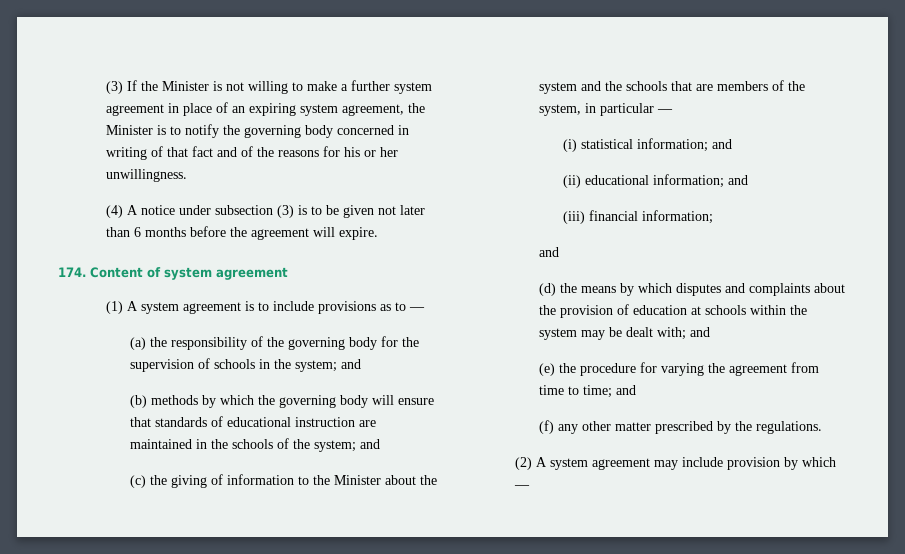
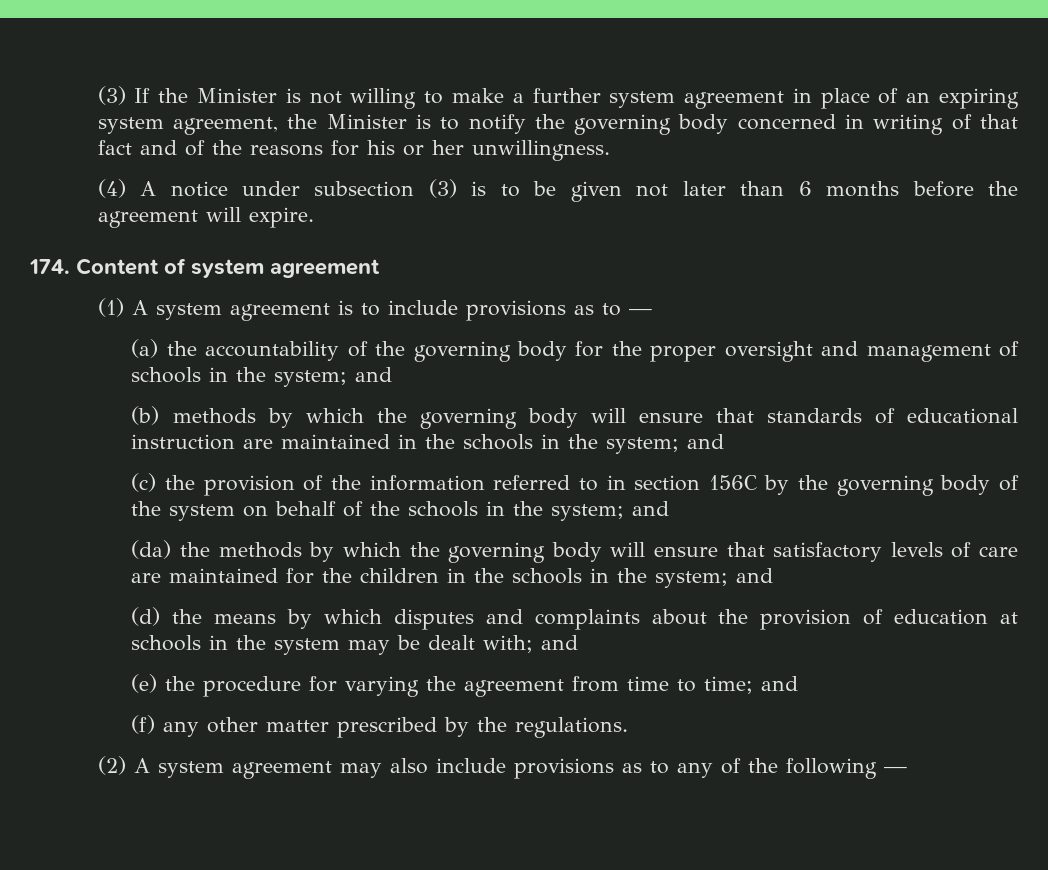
- (a) the responsibility of the governing body for the supervision of schools in the system; and
+ (a) the accountability of the governing body for the proper oversight and management of schools in the system; and
- (b) methods by which the governing body will ensure that standards of educational instruction are maintained in the schools of the system; and
+ (b) methods by which the governing body will ensure that standards of educational instruction are maintained in the schools in the system; and
- (c) the giving of information to the Minister about the system and the schools that are members of the system, in particular —
- (i) statistical information; and
- (ii) educational information; and
- (iii) financial information;
- and
+ (c) the provision of the information referred to in section 156C by the governing body of the system on behalf of the schools in the system; and
+ (da) the methods by which the governing body will ensure that satisfactory levels of care are maintained for the children in the schools in the system; and
- (d) the means by which disputes and complaints about the provision of education at schools within the system may be dealt with; and
+ (d) the means by which disputes and complaints about the provision of education at schools in the system may be dealt with; and
- (2) A system agreement may include provision by which —
+ (2) A system agreement may also include provisions as to any of the following —

